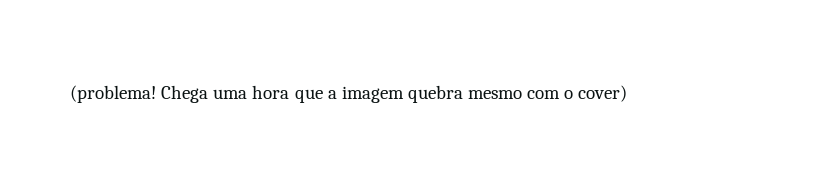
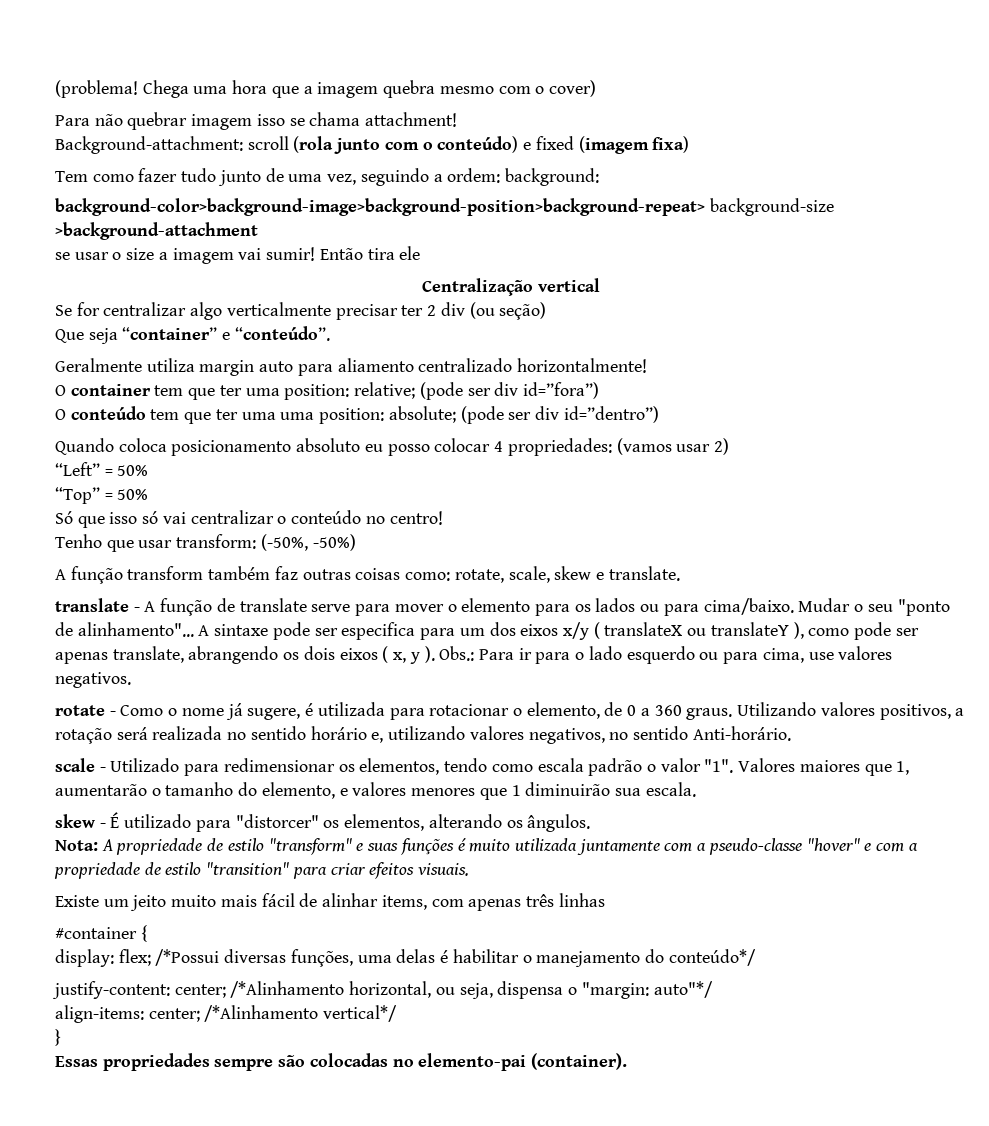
+ Para não quebrar imagem isso se chama attachment!
+ Background-attachment: scroll (rola junto com o conteúdo) e fixed (imagem fixa)
+ Tem como fazer tudo junto de uma vez, seguindo a ordem: background:
+ background-color>background-image>background-position>background-repeat> background-size >background-attachment
+ se usar o size a imagem vai sumir! Então tira ele
+ Centralização vertical
+ Se for centralizar algo verticalmente precisar ter 2 div (ou seção)
+ Que seja “container” e “conteúdo”.
+ Geralmente utiliza margin auto para aliamento centralizado horizontalmente!
+ O container tem que ter uma position: relative; (pode ser div id=”fora”)
+ O conteúdo tem que ter uma uma position: absolute; (pode ser div id=”dentro”)
+ Quando coloca posicionamento absoluto eu posso colocar 4 propriedades: (vamos usar 2)
+ “Left” = 50%
+ “Top” = 50%
+ Só que isso só vai centralizar o conteúdo no centro!
+ Tenho que usar transform: (-50%, -50%)
+ A função transform também faz outras coisas como: rotate, scale, skew e translate.
+ translate - A função de translate serve para mover o elemento para os lados ou para cima/baixo. Mudar o seu "ponto de alinhamento"... A sintaxe pode ser especifica para um dos eixos x/y ( translateX ou translateY ), como pode ser apenas translate, abrangendo os dois eixos ( x, y ). Obs.: Para ir para o lado esquerdo ou para cima, use valores negativos.
+ rotate - Como o nome já sugere, é utilizada para rotacionar o elemento, de 0 a 360 graus. Utilizando valores positivos, a rotação será realizada no sentido horário e, utilizando valores negativos, no sentido Anti-horário.
+ scale - Utilizado para redimensionar os elementos, tendo como escala padrão o valor "1". Valores maiores que 1, aumentarão o tamanho do elemento, e valores menores que 1 diminuirão sua escala.
+ skew - É utilizado para "distorcer" os elementos, alterando os ângulos.
+ Nota: A propriedade de estilo "transform" e suas funções é muito utilizada juntamente com a pseudo-classe "hover" e com a propriedade de estilo "transition" para criar efeitos visuais.
+ Existe um jeito muito mais fácil de alinhar items, com apenas três linhas
+ #container {
+ display: flex; /*Possui diversas funções, uma delas é habilitar o manejamento do conteúdo*/
+ justify-content: center; /*Alinhamento horizontal, ou seja, dispensa o "margin: auto"*/
+ align-items: center; /*Alinhamento vertical*/
+ }
+ Essas propriedades sempre são colocadas no elemento-pai (container).

